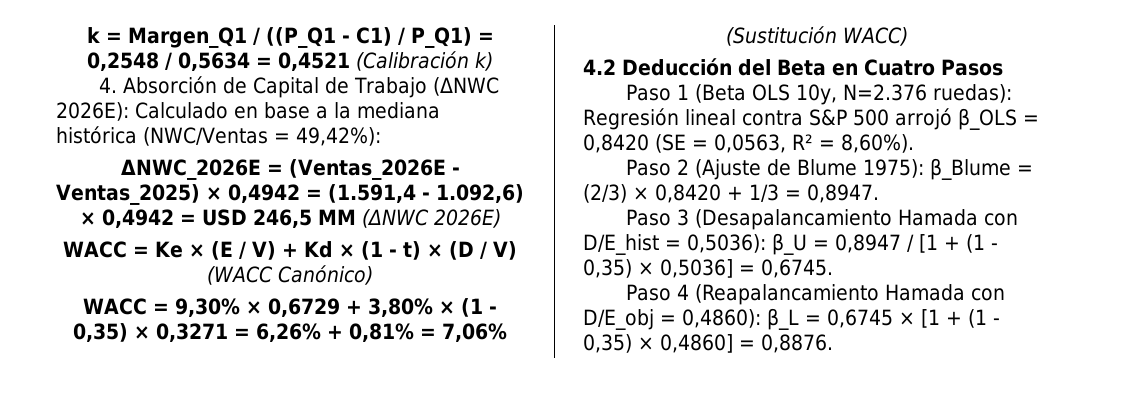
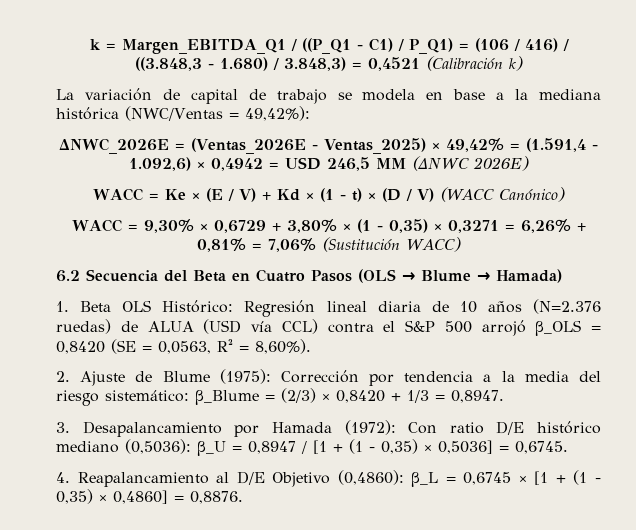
- k = Margen_Q1 / ((P_Q1 - C1) / P_Q1) = 0,2548 / 0,5634 = 0,4521 (Calibración k)
- 4. Absorción de Capital de Trabajo (ΔNWC 2026E): Calculado en base a la mediana histórica (NWC/Ventas = 49,42%):
+ k = Margen_EBITDA_Q1 / ((P_Q1 - C1) / P_Q1) = (106 / 416) / ((3.848,3 - 1.680) / 3.848,3) = 0,4521 (Calibración k)
+ La variación de capital de trabajo se modela en base a la mediana histórica (NWC/Ventas = 49,42%):
- ΔNWC_2026E = (Ventas_2026E - Ventas_2025) × 0,4942 = (1.591,4 - 1.092,6) × 0,4942 = USD 246,5 MM (ΔNWC 2026E)
+ ΔNWC_2026E = (Ventas_2026E - Ventas_2025) × 49,42% = (1.591,4 - 1.092,6) × 0,4942 = USD 246,5 MM (ΔNWC 2026E)
- 4.2 Deducción del Beta en Cuatro Pasos
- Paso 1 (Beta OLS 10y, N=2.376 ruedas): Regresión lineal contra S&P 500 arrojó β_OLS = 0,8420 (SE = 0,0563, R² = 8,60%).
+ 6.2 Secuencia del Beta en Cuatro Pasos (OLS → Blume → Hamada)
+ 1. Beta OLS Histórico: Regresión lineal diaria de 10 años (N=2.376 ruedas) de ALUA (USD vía CCL) contra el S&P 500 arrojó β_OLS = 0,8420 (SE = 0,0563, R² = 8,60%).
- Paso 2 (Ajuste de Blume 1975): β_Blume = (2/3) × 0,8420 + 1/3 = 0,8947.
+ 2. Ajuste de Blume (1975): Corrección por tendencia a la media del riesgo sistemático: β_Blume = (2/3) × 0,8420 + 1/3 = 0,8947.
- Paso 3 (Desapalancamiento Hamada con D/E_hist = 0,5036): β_U = 0,8947 / [1 + (1 - 0,35) × 0,5036] = 0,6745.
+ 3. Desapalancamiento por Hamada (1972): Con ratio D/E histórico mediano (0,5036): β_U = 0,8947 / [1 + (1 - 0,35) × 0,5036] = 0,6745.
- Paso 4 (Reapalancamiento Hamada con D/E_obj = 0,4860): β_L = 0,6745 × [1 + (1 - 0,35) × 0,4860] = 0,8876.
+ 4. Reapalancamiento al D/E Objetivo (0,4860): β_L = 0,6745 × [1 + (1 - 0,35) × 0,4860] = 0,8876.

